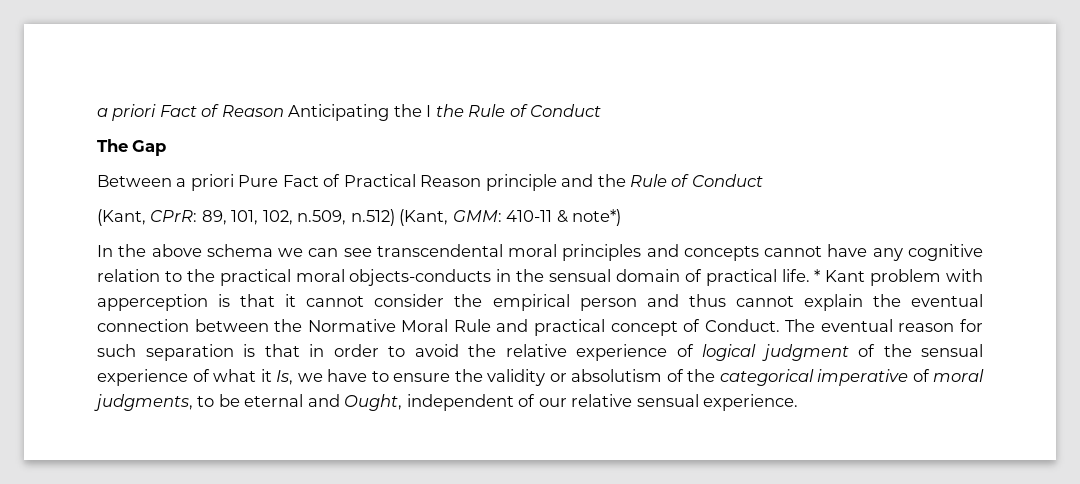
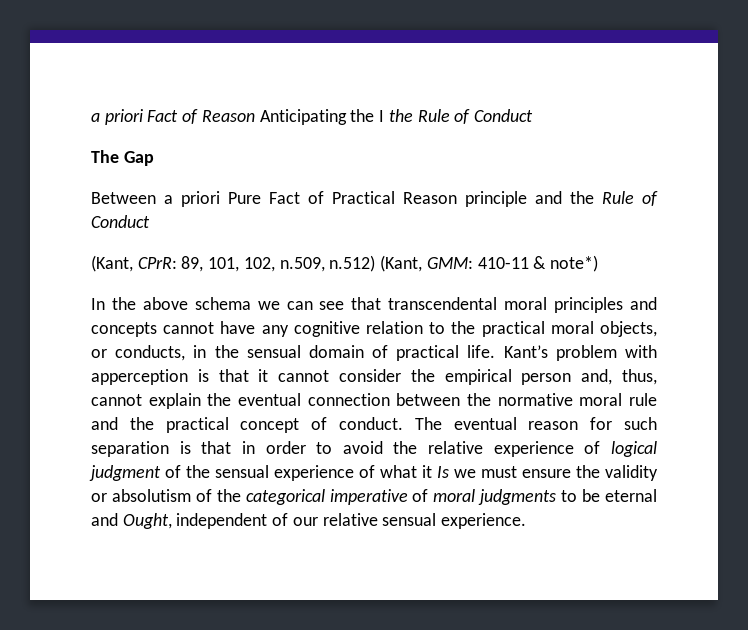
- In the above schema we can see transcendental moral principles and concepts cannot have any cognitive relation to the practical moral objects-conducts in the sensual domain of practical life.
+ In the above schema we can see that transcendental moral principles and concepts cannot have any cognitive relation to the practical moral objects, or conducts, in the sensual domain of practical life.
- * Kant problem with apperception is that it cannot consider the empirical person and thus cannot explain the eventual connection between the Normative Moral Rule and practical concept of Conduct.
+ Kant’s problem with apperception is that it cannot consider the empirical person and, thus, cannot explain the eventual connection between the normative moral rule and the practical concept of conduct.
- The eventual reason for such separation is that in order to avoid the relative experience of logical judgment of the sensual experience of what it Is, we have to ensure the validity or absolutism of the categorical imperative of moral judgments, to be eternal and Ought, independent of our relative sensual experience.
+ The eventual reason for such separation is that in order to avoid the relative experience of logical judgment of the sensual experience of what it Is we must ensure the validity or absolutism of the categorical imperative of moral judgments to be eternal and Ought, independent of our relative sensual experience.

